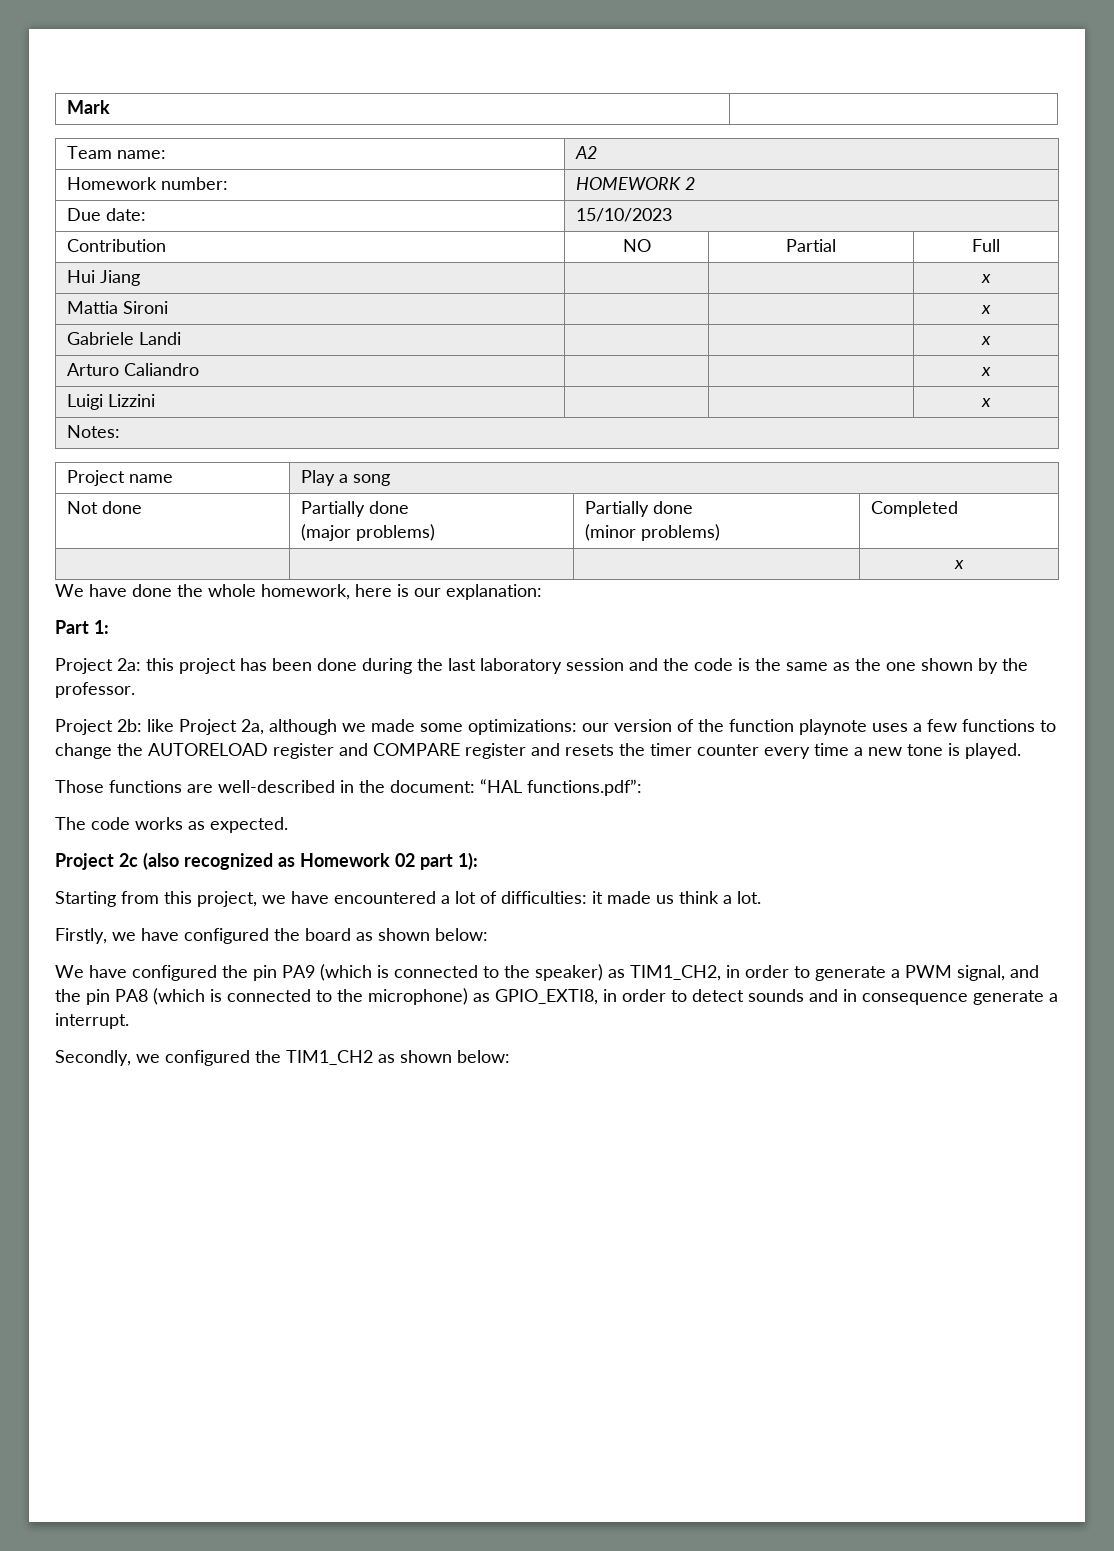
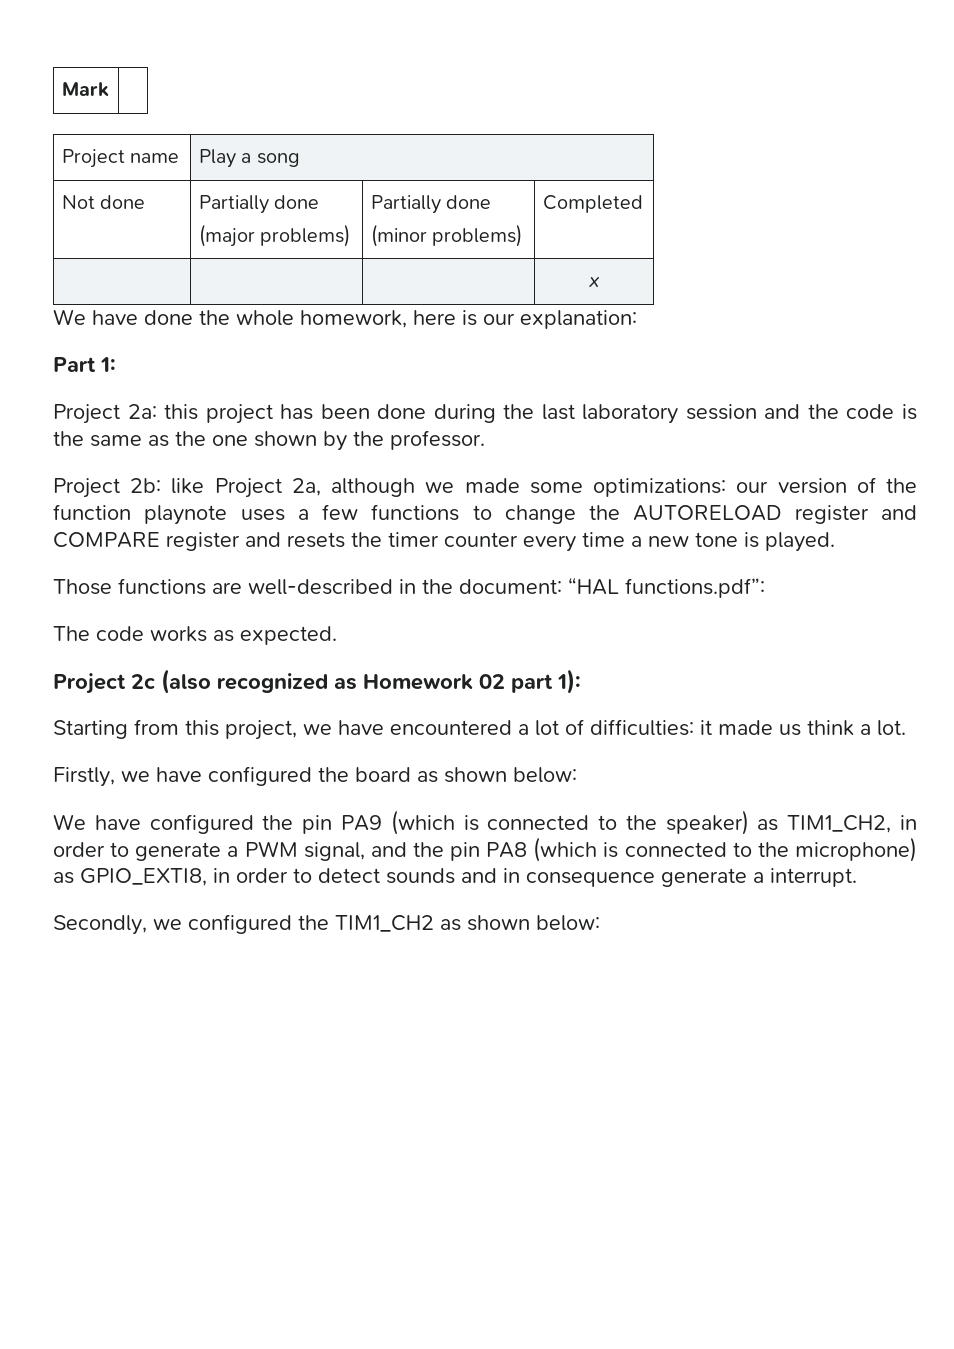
- Team name: | A2
- Homework number: | HOMEWORK 2
- Due date: | 15/10/2023
- Contribution | NO | Partial | Full
- Hui Jiang | | | x
- Mattia Sironi | | | x
- Gabriele Landi | | | x
- Arturo Caliandro | | | x
- Luigi Lizzini | | | x
- Notes:

